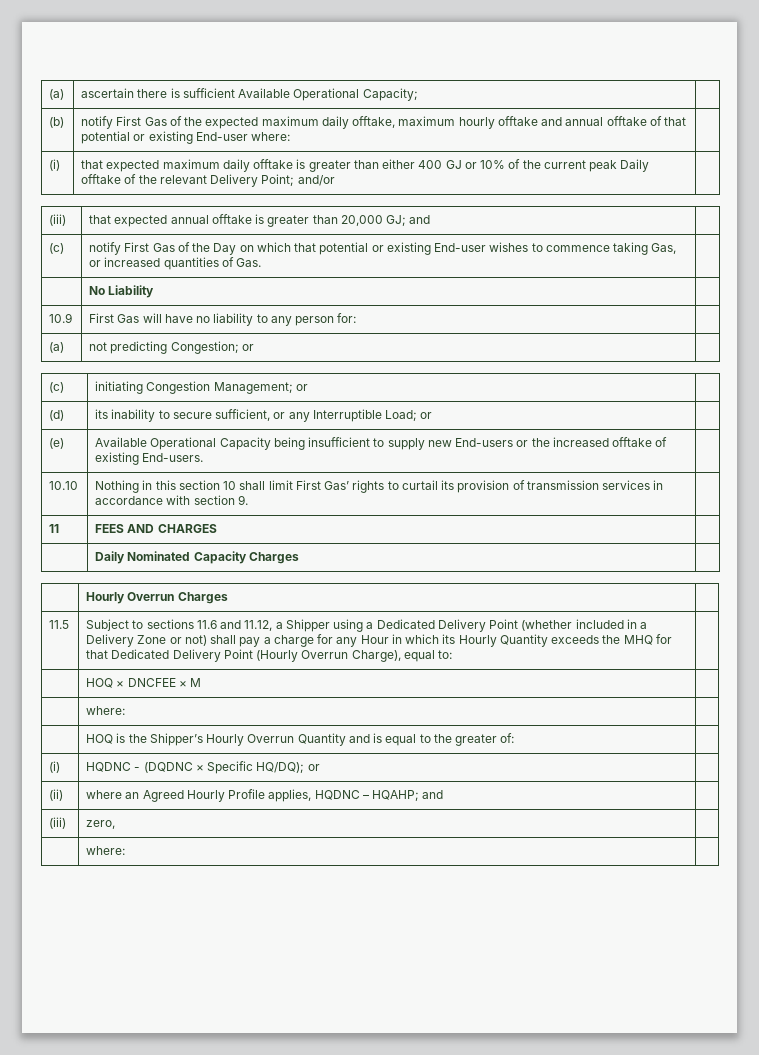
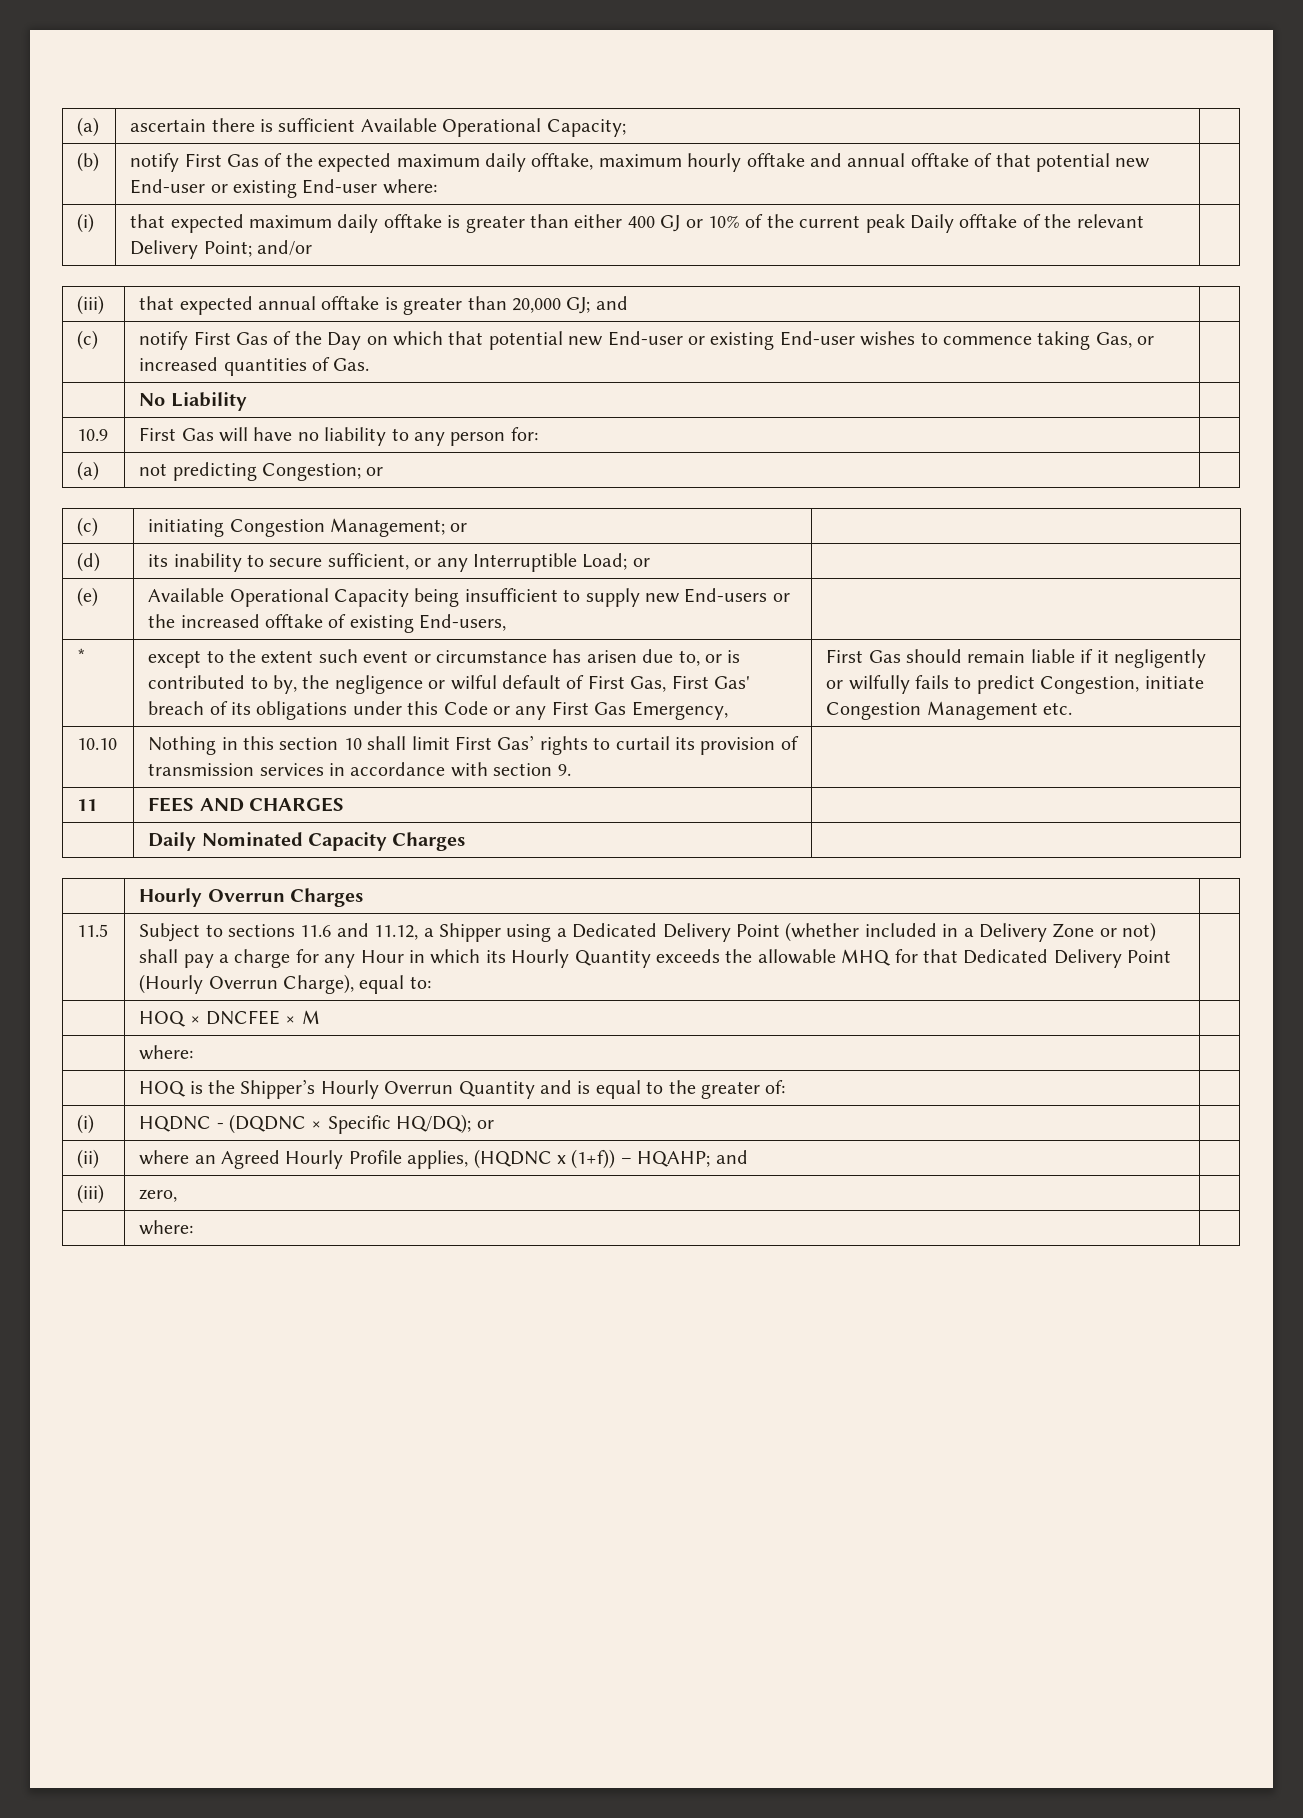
- (b) | notify First Gas of the expected maximum daily offtake, maximum hourly offtake and annual offtake of that potential or existing End-user where: |
+ (b) | notify First Gas of the expected maximum daily offtake, maximum hourly offtake and annual offtake of that potential new End-user or existing End-user where: |
- (c) | notify First Gas of the Day on which that potential or existing End-user wishes to commence taking Gas, or increased quantities of Gas. |
+ (c) | notify First Gas of the Day on which that potential new End-user or existing End-user wishes to commence taking Gas, or increased quantities of Gas. |
- (e) | Available Operational Capacity being insufficient to supply new End-users or the increased offtake of existing End-users. |
+ (e) | Available Operational Capacity being insufficient to supply new End-users or the increased offtake of existing End-users, |
+ * | except to the extent such event or circumstance has arisen due to, or is contributed to by, the negligence or wilful default of First Gas, First Gas' breach of its obligations under this Code or any First Gas Emergency, | First Gas should remain liable if it negligently or wilfully fails to predict Congestion, initiate Congestion Management etc.
- Subject to sections 11.6 and 11.12, a Shipper using a Dedicated Delivery Point (whether included in a Delivery Zone or not) shall pay a charge for any Hour in which its Hourly Quantity exceeds the MHQ for that Dedicated Delivery Point (Hourly Overrun Charge), equal to:
+ Subject to sections 11.6 and 11.12, a Shipper using a Dedicated Delivery Point (whether included in a Delivery Zone or not) shall pay a charge for any Hour in which its Hourly Quantity exceeds the allowable MHQ for that Dedicated Delivery Point (Hourly Overrun Charge), equal to:
- (ii) | where an Agreed Hourly Profile applies, HQDNC – HQAHP; and |
+ (ii) | where an Agreed Hourly Profile applies, (HQDNC x (1+f)) – HQAHP; and |

